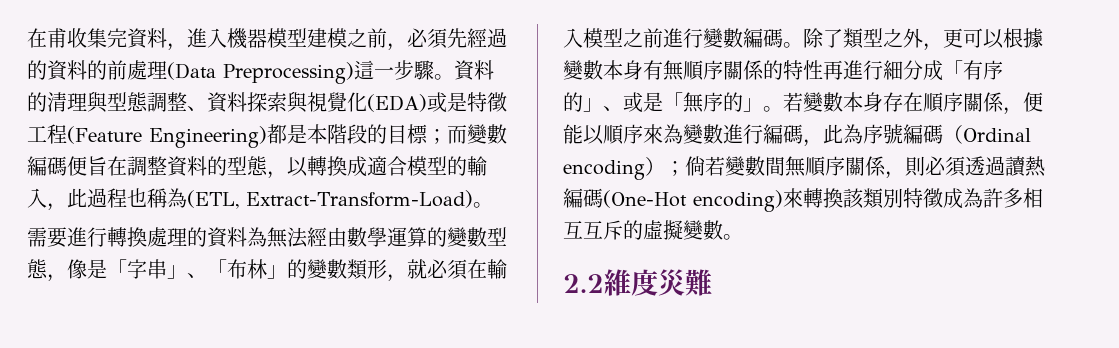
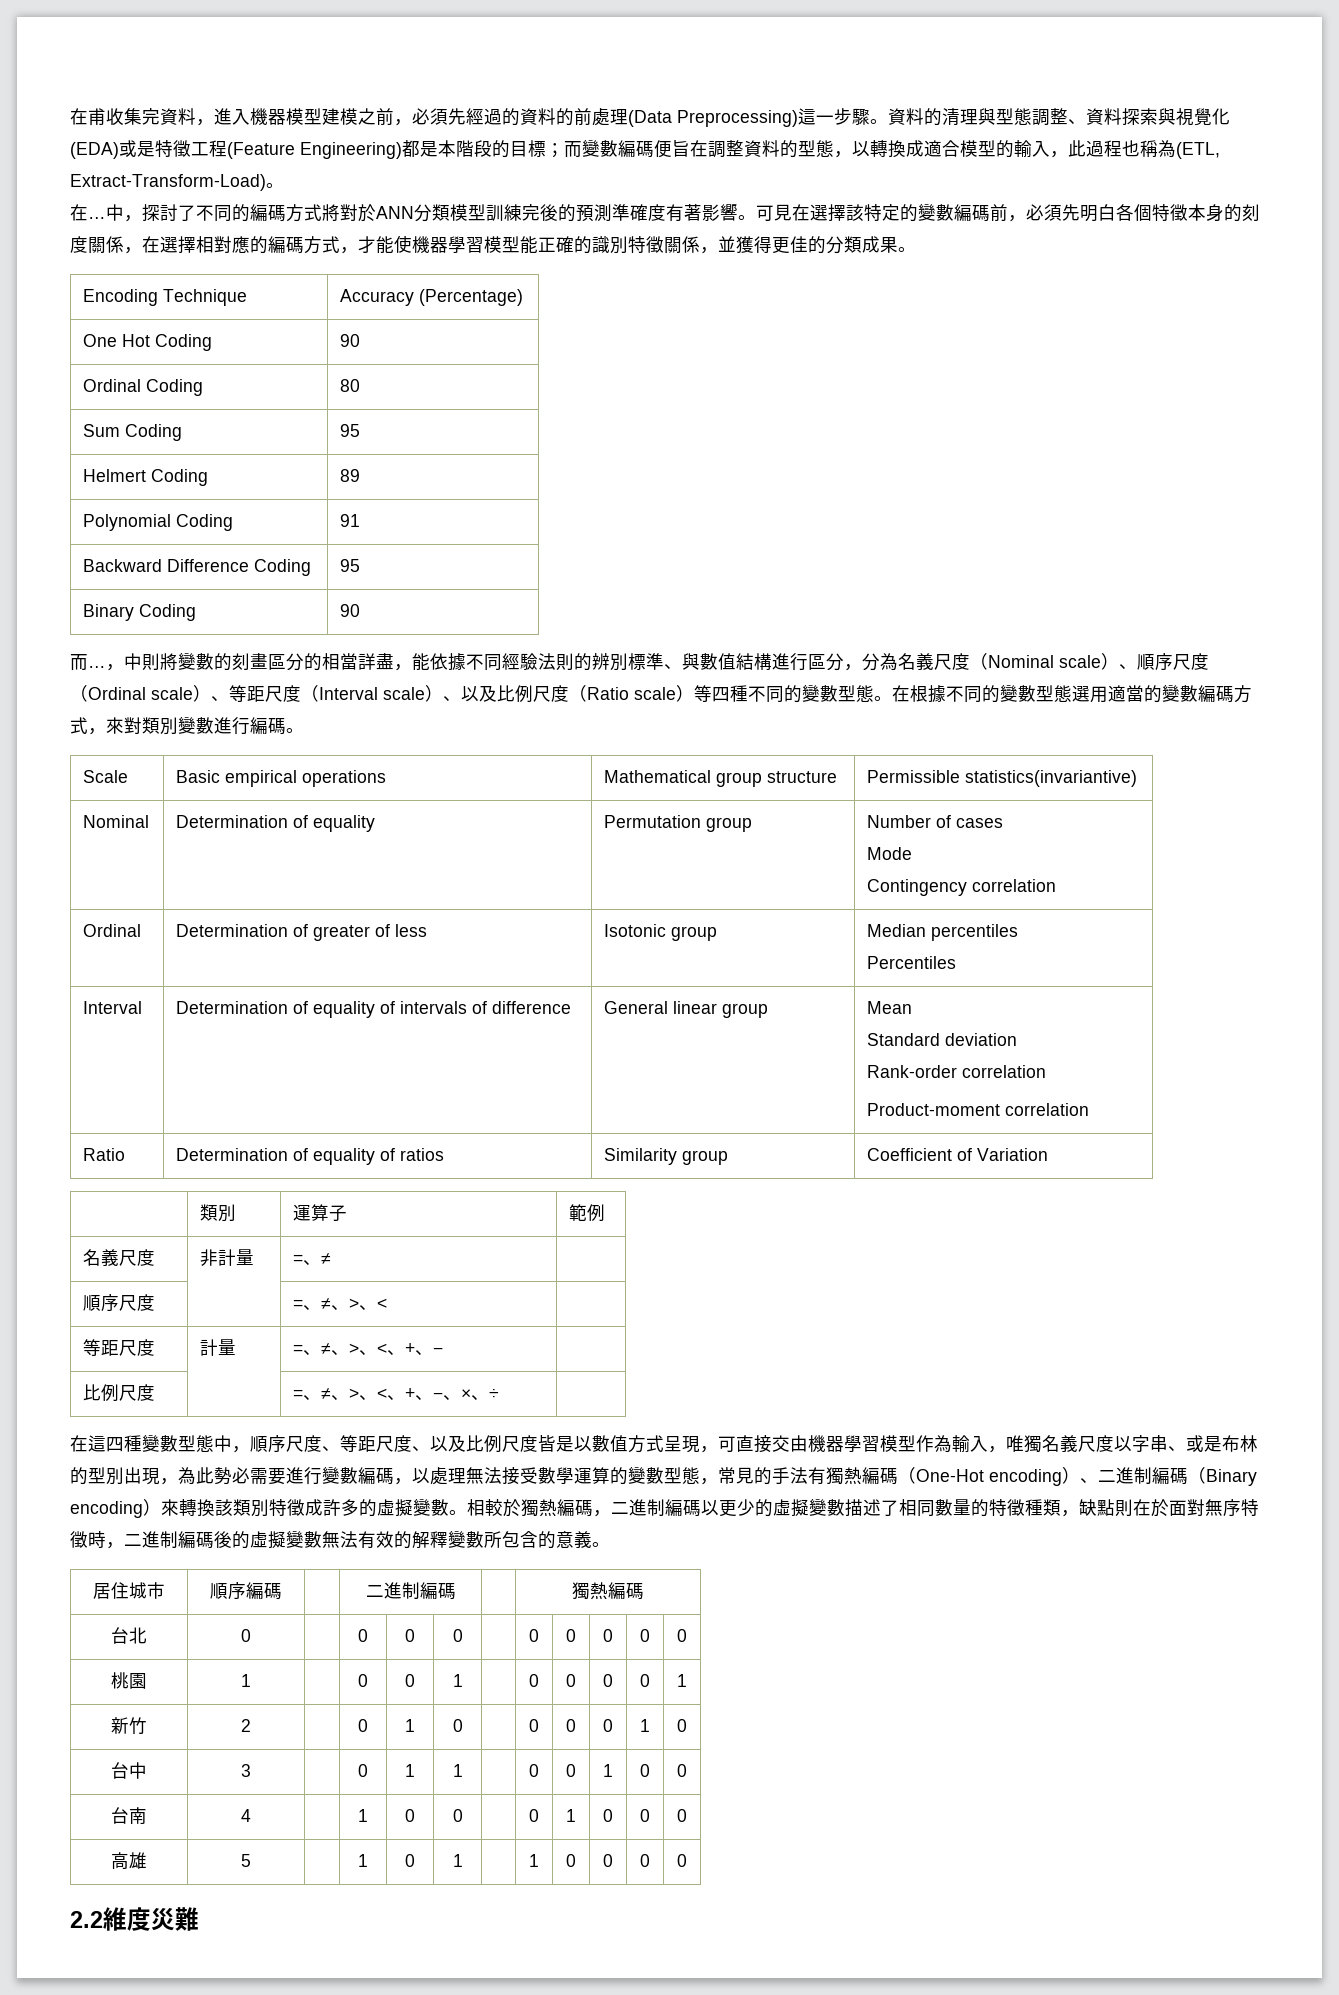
- 需要進行轉換處理的資料為無法經由數學運算的變數型態，像是「字串」、「布林」的變數類形，就必須在輸入模型之前進行變數編碼。除了類型之外，更可以根據變數本身有無順序關係的特性再進行細分成「有序的」、或是「無序的」。若變數本身存在順序關係，便能以順序來為變數進行編碼，此為序號編碼（Ordinal encoding）；倘若變數間無順序關係，則必須透過讀熱編碼(One-Hot encoding)來轉換該類別特徵成為許多相互互斥的虛擬變數。
+ 在…中，探討了不同的編碼方式將對於ANN分類模型訓練完後的預測準確度有著影響。可見在選擇該特定的變數編碼前，必須先明白各個特徵本身的刻度關係，在選擇相對應的編碼方式，才能使機器學習模型能正確的識別特徵關係，並獲得更佳的分類成果。
+ Encoding Technique | Accuracy (Percentage)
+ One Hot Coding | 90
+ Ordinal Coding | 80
+ Sum Coding | 95
+ Helmert Coding | 89
+ Polynomial Coding | 91
+ Backward Difference Coding | 95
+ Binary Coding | 90
+ 而…，中則將變數的刻畫區分的相當詳盡，能依據不同經驗法則的辨別標準、與數值結構進行區分，分為名義尺度（Nominal scale）、順序尺度（Ordinal scale）、等距尺度（Interval scale）、以及比例尺度（Ratio scale）等四種不同的變數型態。在根據不同的變數型態選用適當的變數編碼方式，來對類別變數進行編碼。
+ Scale | Basic empirical operations | Mathematical group structure | Permissible statistics(invariantive)
+ Nominal | Determination of equality | Permutation group | Number of cases
+ Mode
+ Contingency correlation
+ Ordinal | Determination of greater of less | Isotonic group | Median percentiles
+ Percentiles
+ Interval | Determination of equality of intervals of difference | General linear group | Mean
+ Standard deviation
+ Rank-order correlation
+ Product-moment correlation
+ Ratio | Determination of equality of ratios | Similarity group | Coefficient of Variation
+ | 類別 | 運算子 | 範例
+ 名義尺度 | 非計量 | =、≠ |
+ 順序尺度 | | =、≠、>、< |
+ 等距尺度 | 計量 | =、≠、>、<、+、− |
+ 比例尺度 | | =、≠、>、<、+、−、×、÷ |
+ 在這四種變數型態中，順序尺度、等距尺度、以及比例尺度皆是以數值方式呈現，可直接交由機器學習模型作為輸入，唯獨名義尺度以字串、或是布林的型別出現，為此勢必需要進行變數編碼，以處理無法接受數學運算的變數型態，常見的手法有獨熱編碼（One-Hot encoding）、二進制編碼（Binary encoding）來轉換該類別特徵成許多的虛擬變數。相較於獨熱編碼，二進制編碼以更少的虛擬變數描述了相同數量的特徵種類，缺點則在於面對無序特徵時，二進制編碼後的虛擬變數無法有效的解釋變數所包含的意義。
+ 居住城市 | 順序編碼 | | 二進制編碼 | | 獨熱編碼
+ 台北 | 0 | | 0 | 0 | 0 | | 0 | 0 | 0 | 0 | 0
+ 桃園 | 1 | | 0 | 0 | 1 | | 0 | 0 | 0 | 0 | 1
+ 新竹 | 2 | | 0 | 1 | 0 | | 0 | 0 | 0 | 1 | 0
+ 台中 | 3 | | 0 | 1 | 1 | | 0 | 0 | 1 | 0 | 0
+ 台南 | 4 | | 1 | 0 | 0 | | 0 | 1 | 0 | 0 | 0
+ 高雄 | 5 | | 1 | 0 | 1 | | 1 | 0 | 0 | 0 | 0

